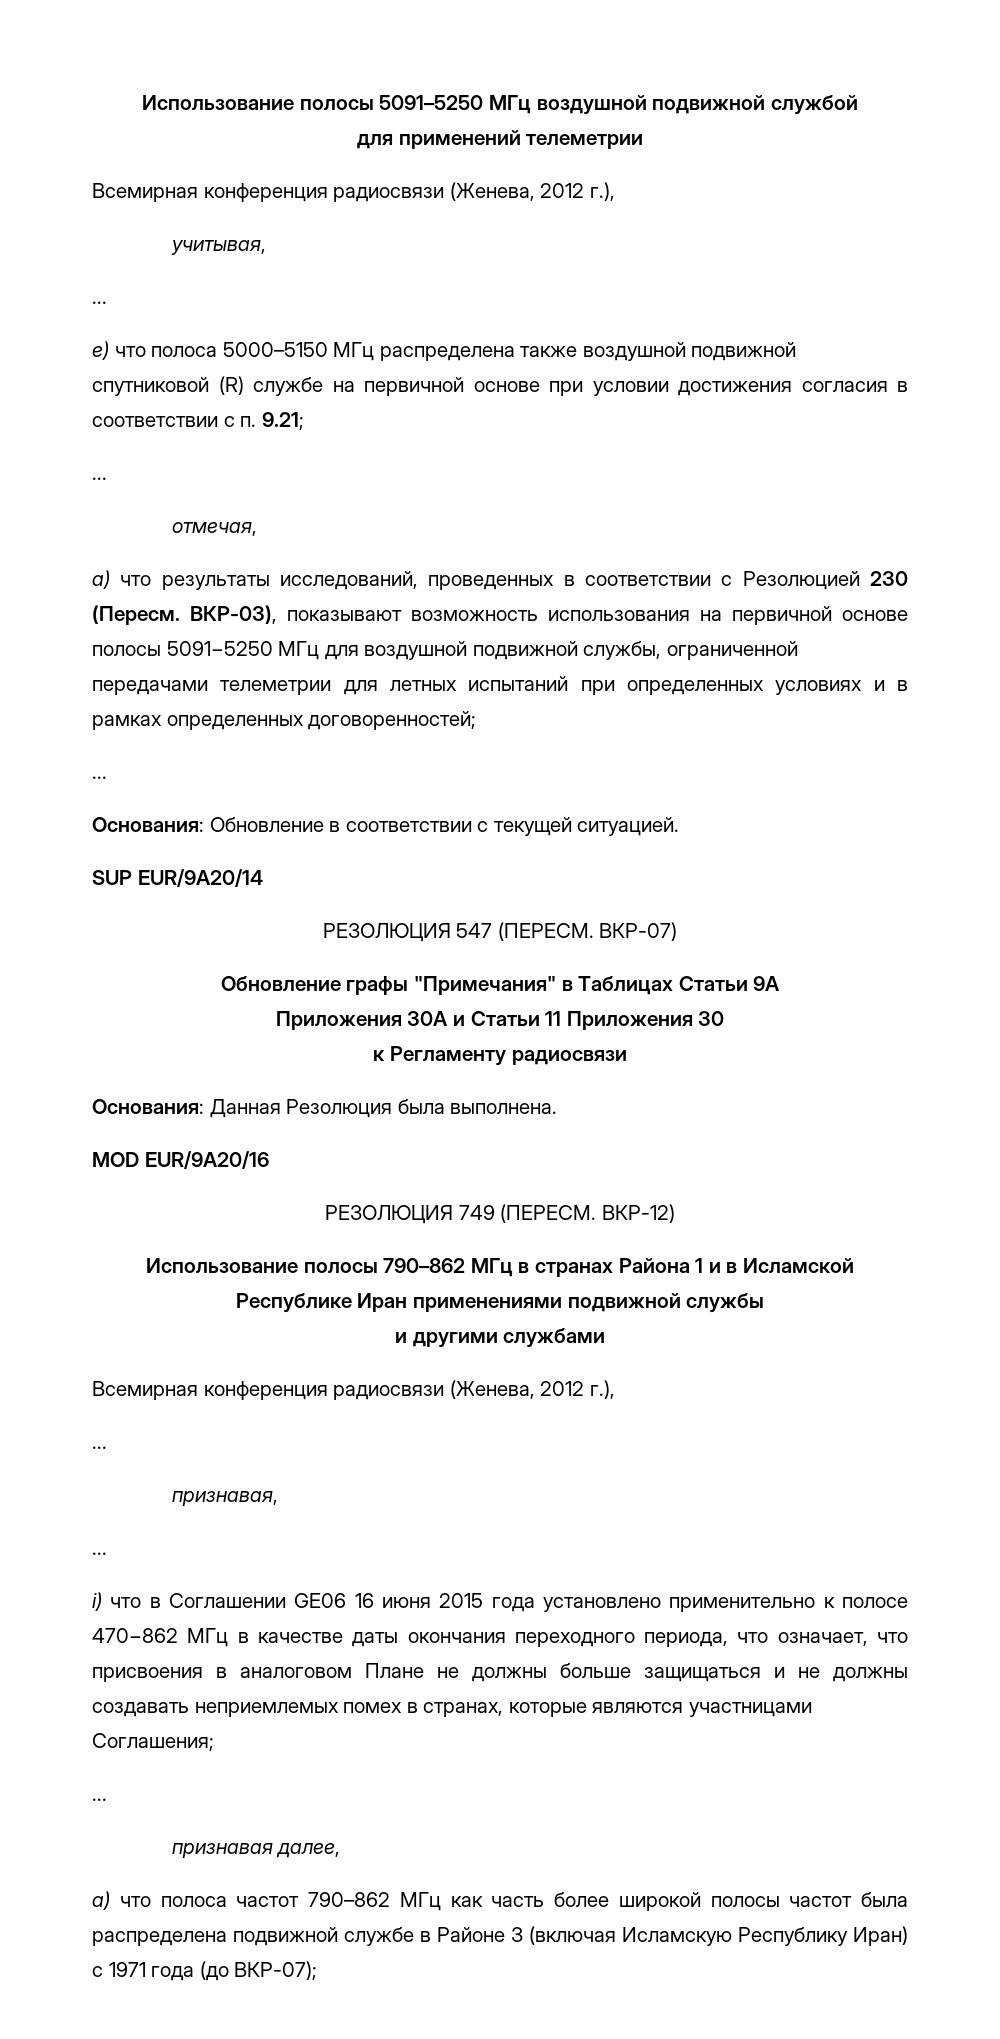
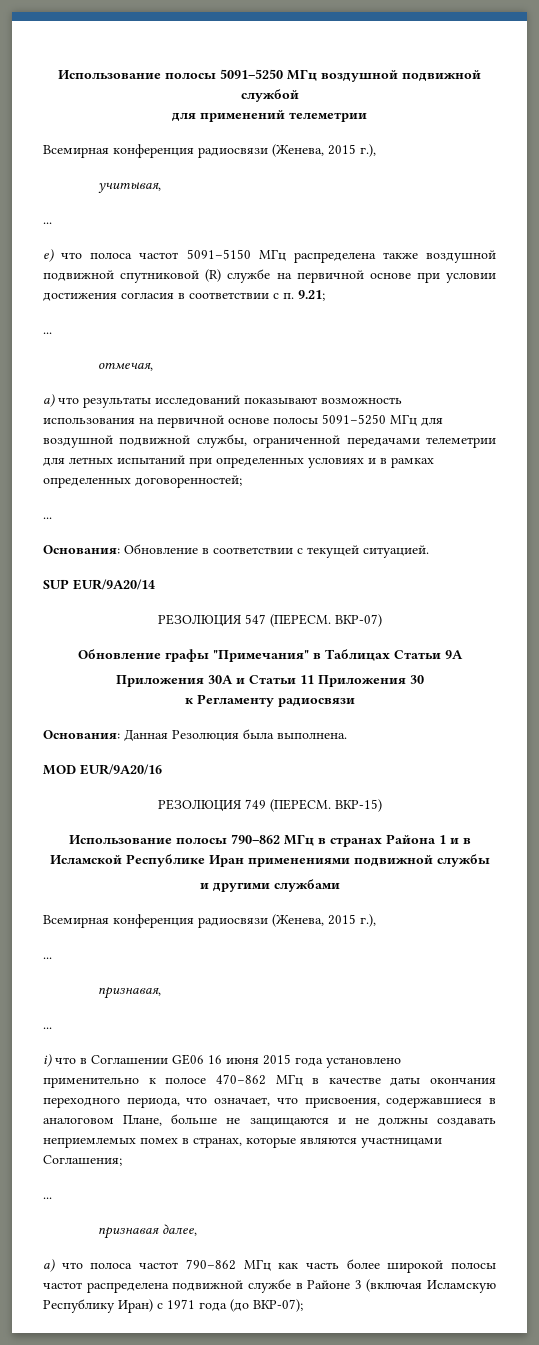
  для применений телеметрии
- Всемирная конференция радиосвязи (Женева, 2012 г.),
+ Всемирная конференция радиосвязи (Женева, 2015 г.),
- e) что полоса 5000–5150 МГц распределена также воздушной подвижной спутниковой (R) службе на первичной основе при условии достижения согласия в соответствии с п. 9.21;
+ e) что полоса частот 5091–5150 МГц распределена также воздушной подвижной спутниковой (R) службе на первичной основе при условии достижения согласия в соответствии с п. 9.21;
- a) что результаты исследований, проведенных в соответствии с Резолюцией 230 (Пересм. ВКР-03), показывают возможность использования на первичной основе полосы 5091−5250 МГц для воздушной подвижной службы, ограниченной передачами телеметрии для летных испытаний при определенных условиях и в рамках определенных договоренностей;
+ a) что результаты исследований показывают возможность использования на первичной основе полосы 5091−5250 МГц для воздушной подвижной службы, ограниченной передачами телеметрии для летных испытаний при определенных условиях и в рамках определенных договоренностей;
- ВКР-12)
+ ВКР-15)
  и другими службами
- Всемирная конференция радиосвязи (Женева, 2012 г.),
+ Всемирная конференция радиосвязи (Женева, 2015 г.),
- i) что в Соглашении GE06 16 июня 2015 года установлено применительно к полосе 470−862 МГц в качестве даты окончания переходного периода, что означает, что присвоения в аналоговом Плане не должны больше защищаться и не должны создавать неприемлемых помех в странах, которые являются участницами Соглашения;
+ i) что в Соглашении GE06 16 июня 2015 года установлено применительно к полосе 470−862 МГц в качестве даты окончания переходного периода, что означает, что присвоения, содержавшиеся в аналоговом Плане, больше не защищаются и не должны создавать неприемлемых помех в странах, которые являются участницами Соглашения;
- a) что полоса частот 790–862 МГц как часть более широкой полосы частот была распределена подвижной службе в Районе 3 (включая Исламскую Республику Иран) с 1971 года (до ВКР-07);
+ a) что полоса частот 790–862 МГц как часть более широкой полосы частот распределена подвижной службе в Районе 3 (включая Исламскую Республику Иран) с 1971 года (до ВКР-07);

